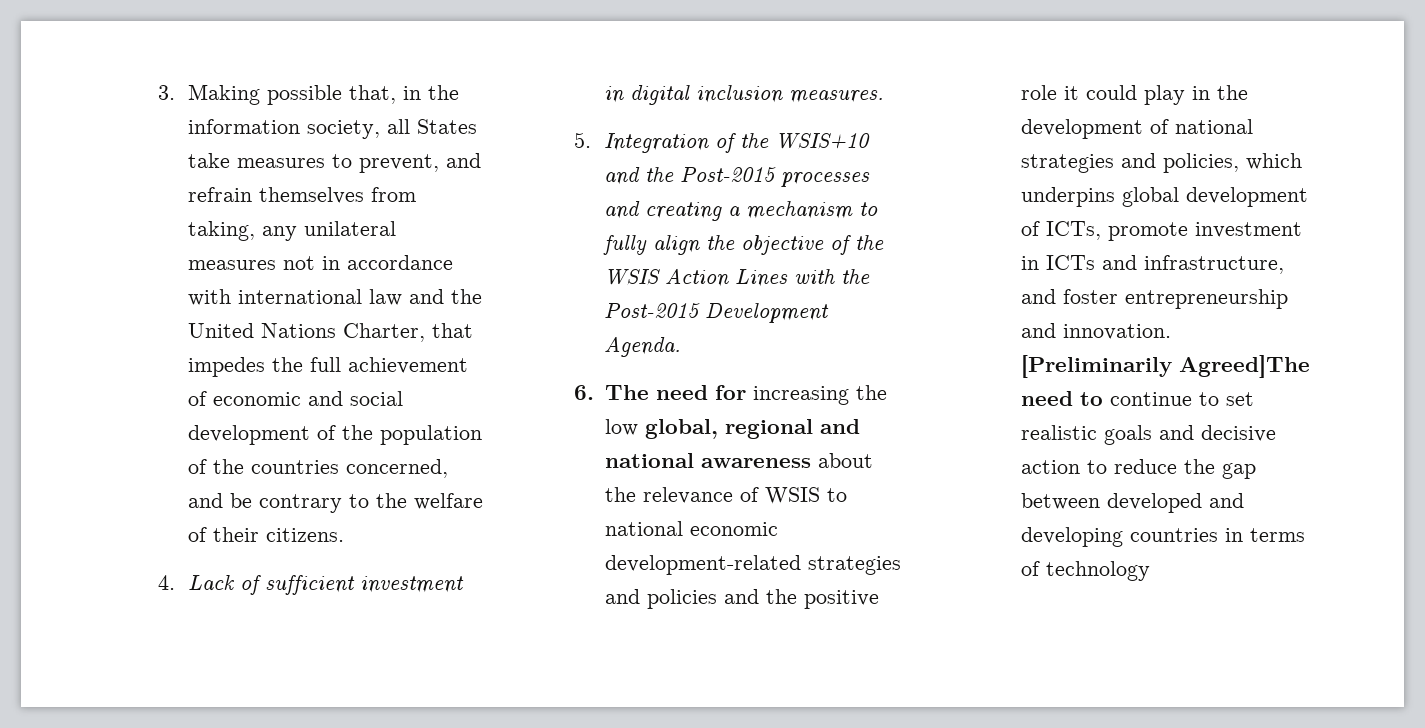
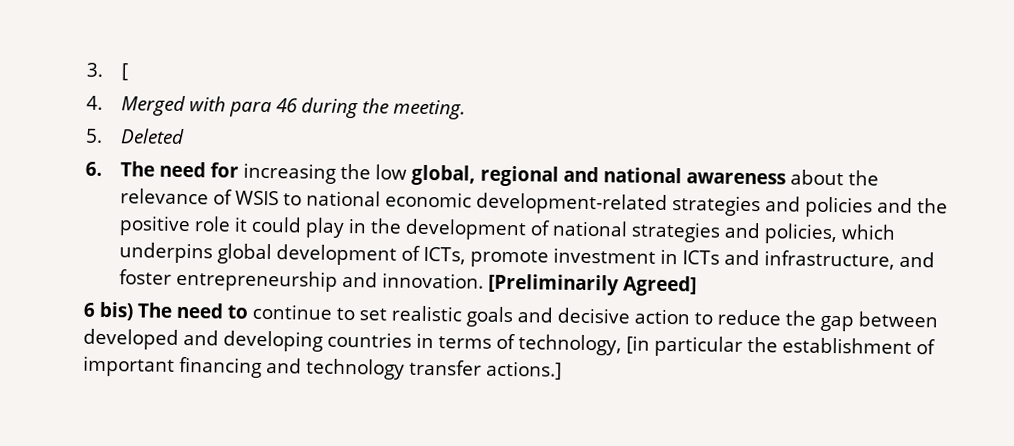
- 3. Making possible that, in the information society, all States take measures to prevent, and refrain themselves from taking, any unilateral measures not in accordance with international law and the United Nations Charter, that impedes the full achievement of economic and social development of the population of the countries concerned, and be contrary to the welfare of their citizens.
- 4. Lack of sufficient investment in digital inclusion measures.
- 5. Integration of the WSIS+10 and the Post-2015 processes and creating a mechanism to fully align the objective of the WSIS Action Lines with the Post-2015 Development Agenda.
+ 3. [
+ 4. Merged with para 46 during the meeting.
+ 5. Deleted
- [Preliminarily Agreed]The need to continue to set realistic goals and decisive action to reduce the gap between developed and developing countries in terms of technology
+ [Preliminarily Agreed]
+ 6 bis) The need to continue to set realistic goals and decisive action to reduce the gap between developed and developing countries in terms of technology, [in particular the establishment of important financing and technology transfer actions.]

